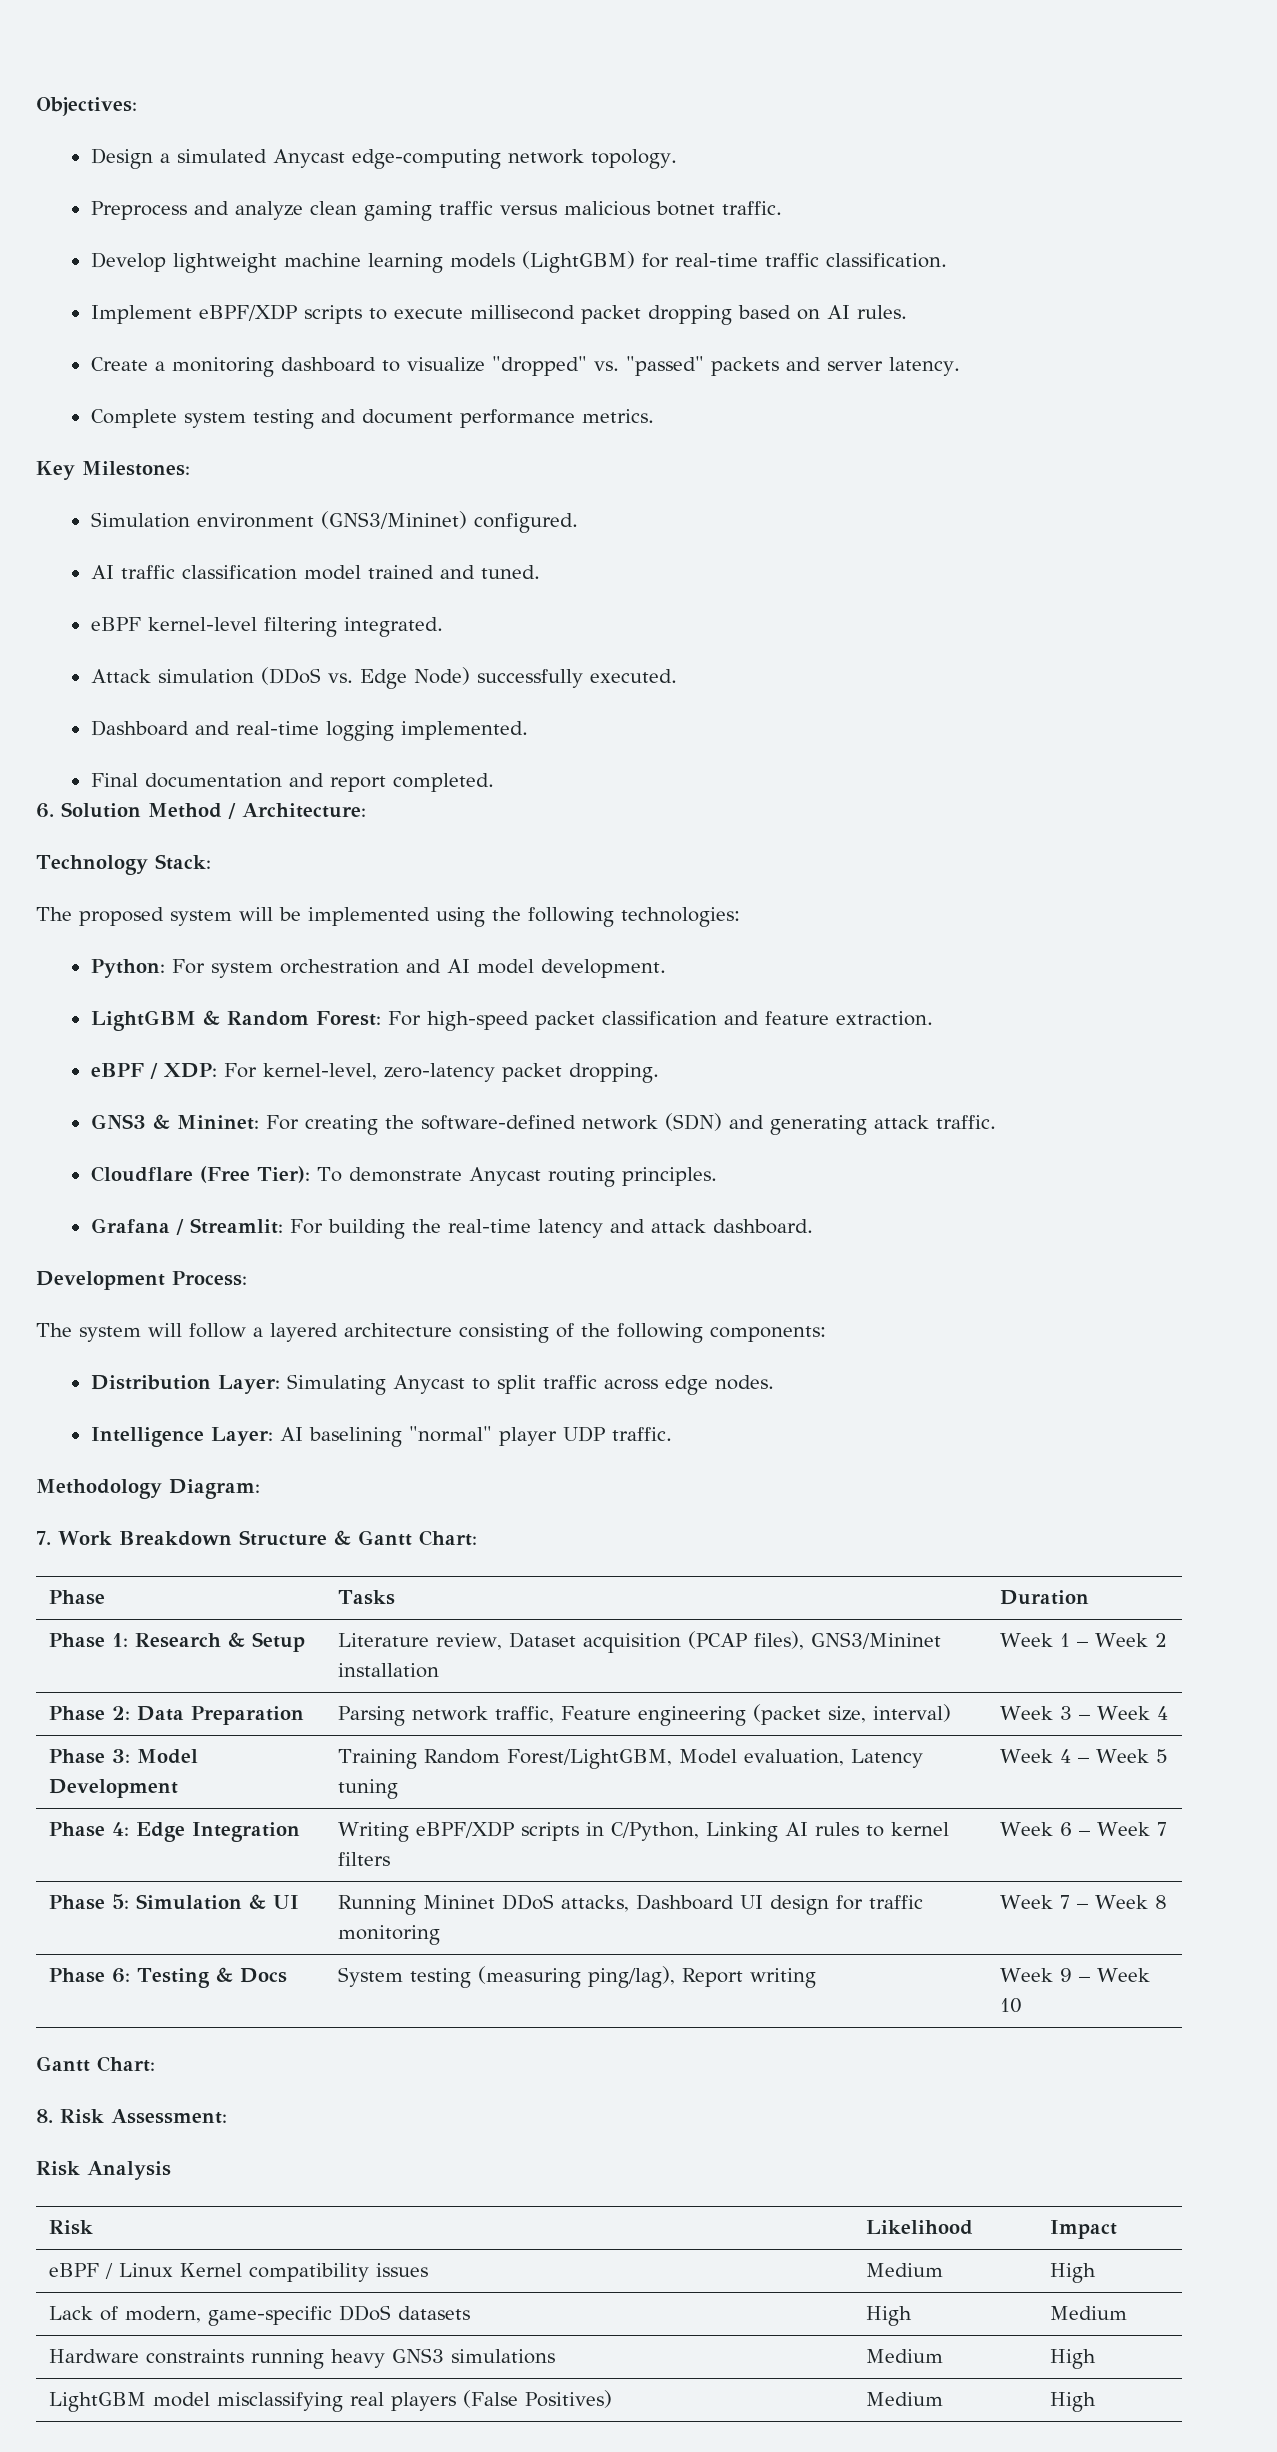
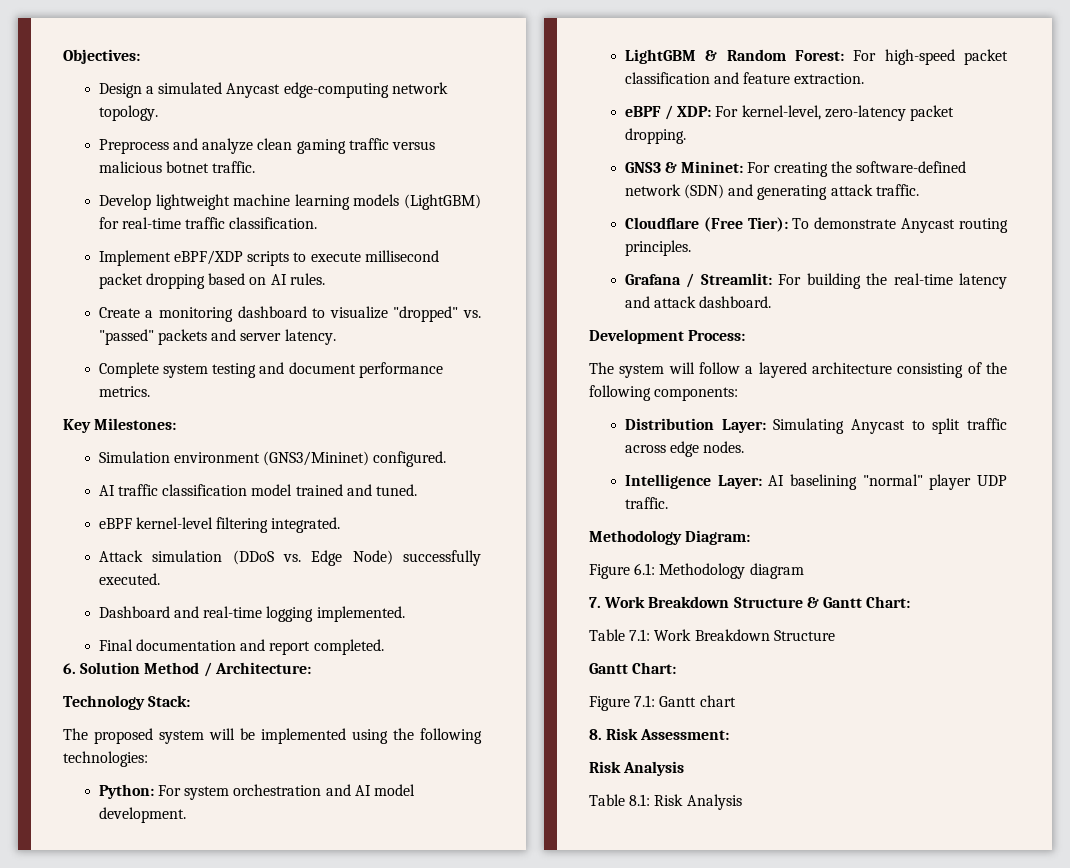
+ Figure 6.1: Methodology diagram
- Phase | Tasks | Duration
- Phase 1: Research & Setup | Literature review, Dataset acquisition (PCAP files), GNS3/Mininet installation | Week 1 – Week 2
- Phase 2: Data Preparation | Parsing network traffic, Feature engineering (packet size, interval) | Week 3 – Week 4
- Phase 3: Model Development | Training Random Forest/LightGBM, Model evaluation, Latency tuning | Week 4 – Week 5
- Phase 4: Edge Integration | Writing eBPF/XDP scripts in C/Python, Linking AI rules to kernel filters | Week 6 – Week 7
- Phase 5: Simulation & UI | Running Mininet DDoS attacks, Dashboard UI design for traffic monitoring | Week 7 – Week 8
- Phase 6: Testing & Docs | System testing (measuring ping/lag), Report writing | Week 9 – Week 10
+ Table 7.1: Work Breakdown Structure
  Gantt Chart:
+ Figure 7.1: Gantt chart
- Risk | Likelihood | Impact
- eBPF / Linux Kernel compatibility issues | Medium | High
- Lack of modern, game-specific DDoS datasets | High | Medium
- Hardware constraints running heavy GNS3 simulations | Medium | High
- LightGBM model misclassifying real players (False Positives) | Medium | High
+ Table 8.1: Risk Analysis

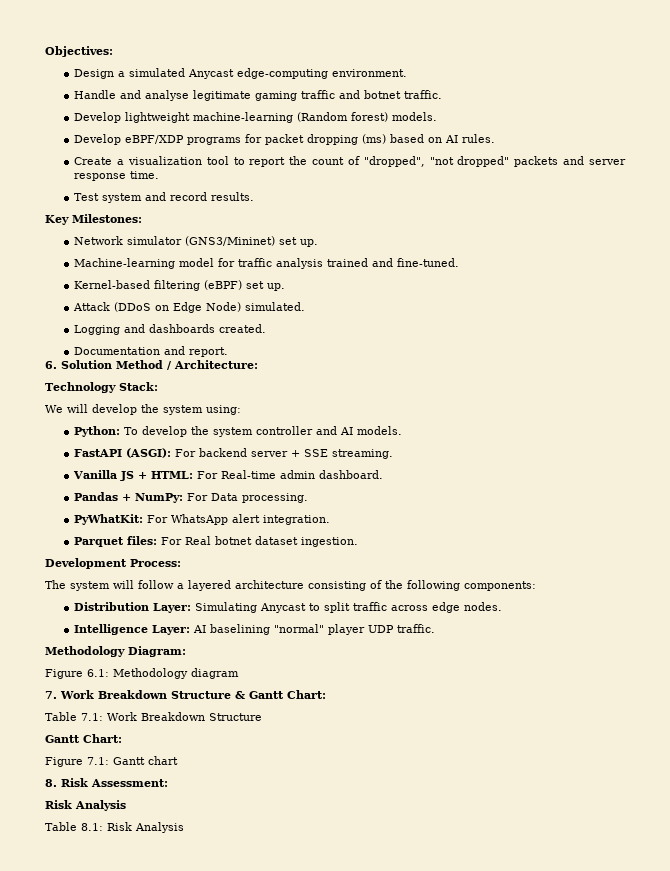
- Design a simulated Anycast edge-computing network topology.
- Preprocess and analyze clean gaming traffic versus malicious botnet traffic.
- Develop lightweight machine learning models (LightGBM) for real-time traffic classification.
- Implement eBPF/XDP scripts to execute millisecond packet dropping based on AI rules.
+ Design a simulated Anycast edge-computing environment.
+ Handle and analyse legitimate gaming traffic and botnet traffic.
+ Develop lightweight machine-learning (Random forest) models.
+ Develop eBPF/XDP programs for packet dropping (ms) based on AI rules.
- Create a monitoring dashboard to visualize "dropped" vs. "passed" packets and server latency.
- Complete system testing and document performance metrics.
+ Create a visualization tool to report the count of "dropped", "not dropped" packets and server response time.
+ Test system and record results.
  Key Milestones:
- Simulation environment (GNS3/Mininet) configured.
- AI traffic classification model trained and tuned.
- eBPF kernel-level filtering integrated.
- Attack simulation (DDoS vs. Edge Node) successfully executed.
- Dashboard and real-time logging implemented.
- Final documentation and report completed.
+ Network simulator (GNS3/Mininet) set up.
+ Machine-learning model for traffic analysis trained and fine-tuned.
+ Kernel-based filtering (eBPF) set up.
+ Attack (DDoS on Edge Node) simulated.
+ Logging and dashboards created.
+ Documentation and report.
- The proposed system will be implemented using the following technologies:
- Python: For system orchestration and AI model development.
- LightGBM & Random Forest: For high-speed packet classification and feature extraction.
- eBPF / XDP: For kernel-level, zero-latency packet dropping.
- GNS3 & Mininet: For creating the software-defined network (SDN) and generating attack traffic.
- Cloudflare (Free Tier): To demonstrate Anycast routing principles.
- Grafana / Streamlit: For building the real-time latency and attack dashboard.
+ We will develop the system using:
+ Python: To develop the system controller and AI models.
+ FastAPI (ASGI): For backend server + SSE streaming.
+ Vanilla JS + HTML: For Real-time admin dashboard.
+ Pandas + NumPy: For Data processing.
+ PyWhatKit: For WhatsApp alert integration.
+ Parquet files: For Real botnet dataset ingestion.

